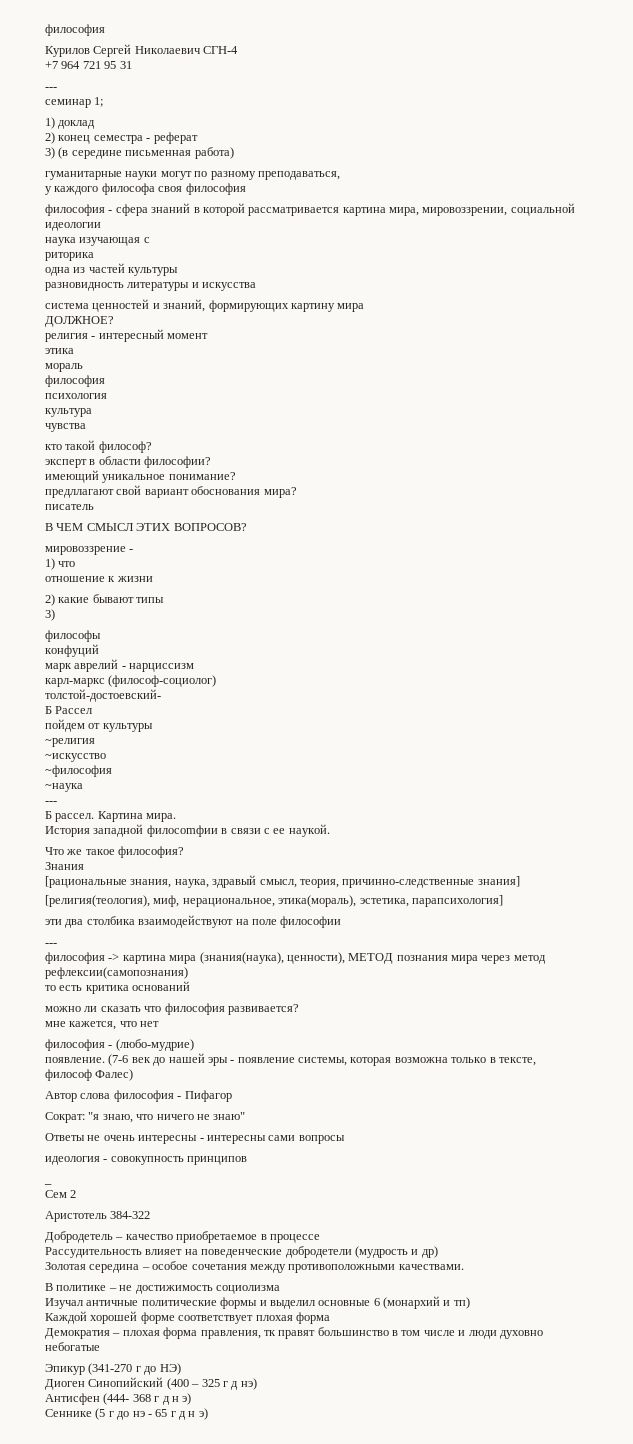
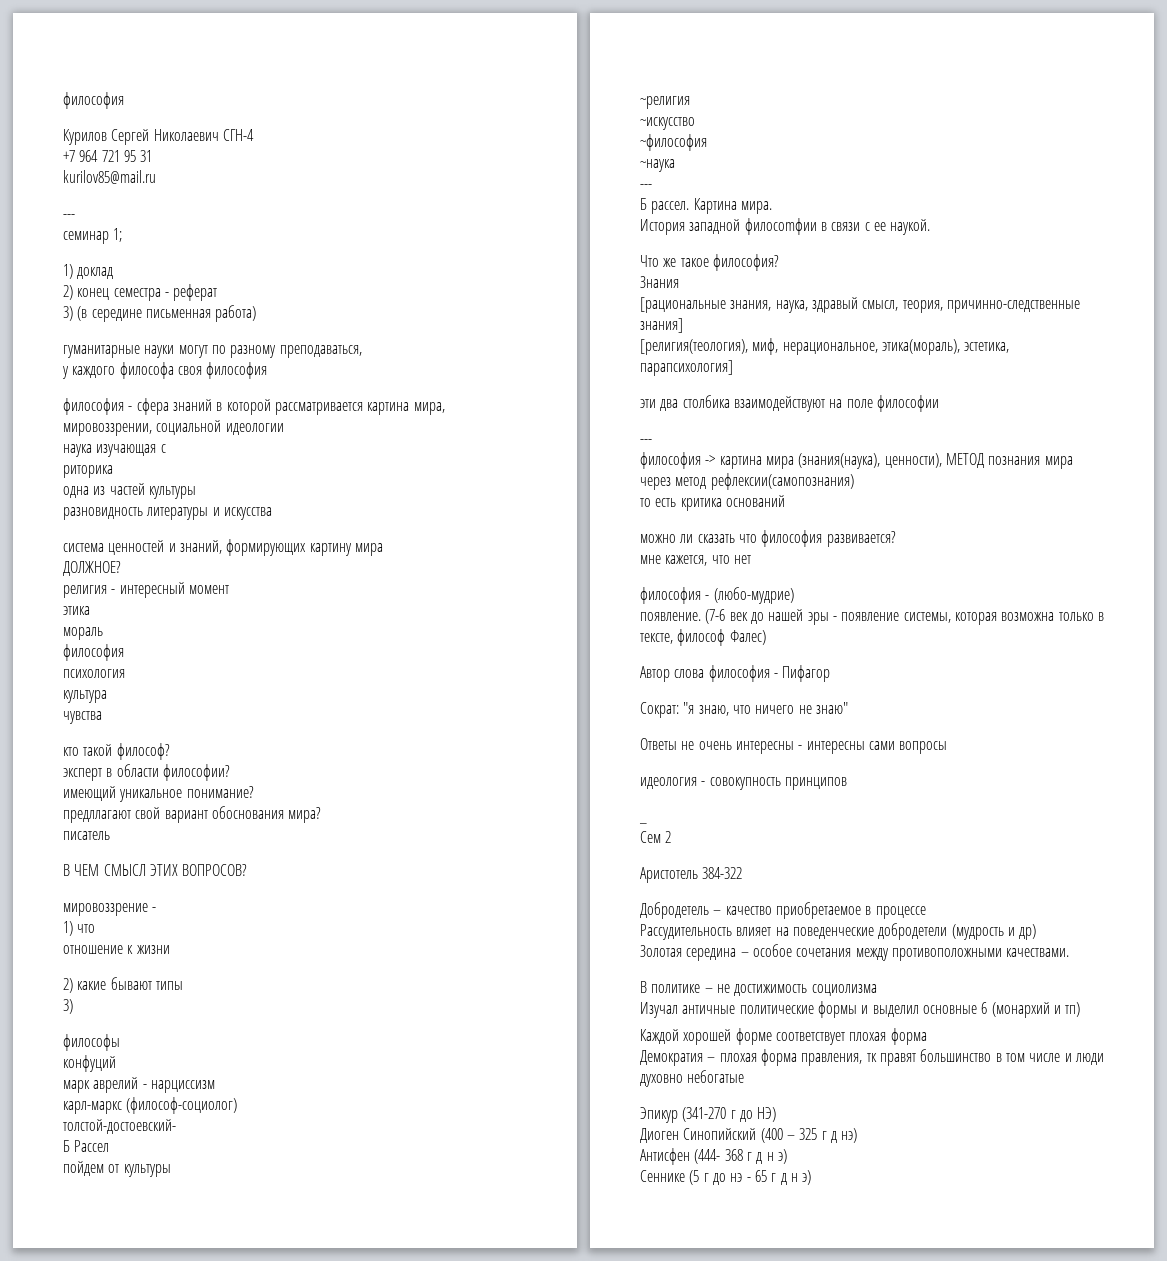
+ kurilov85@mail.ru

